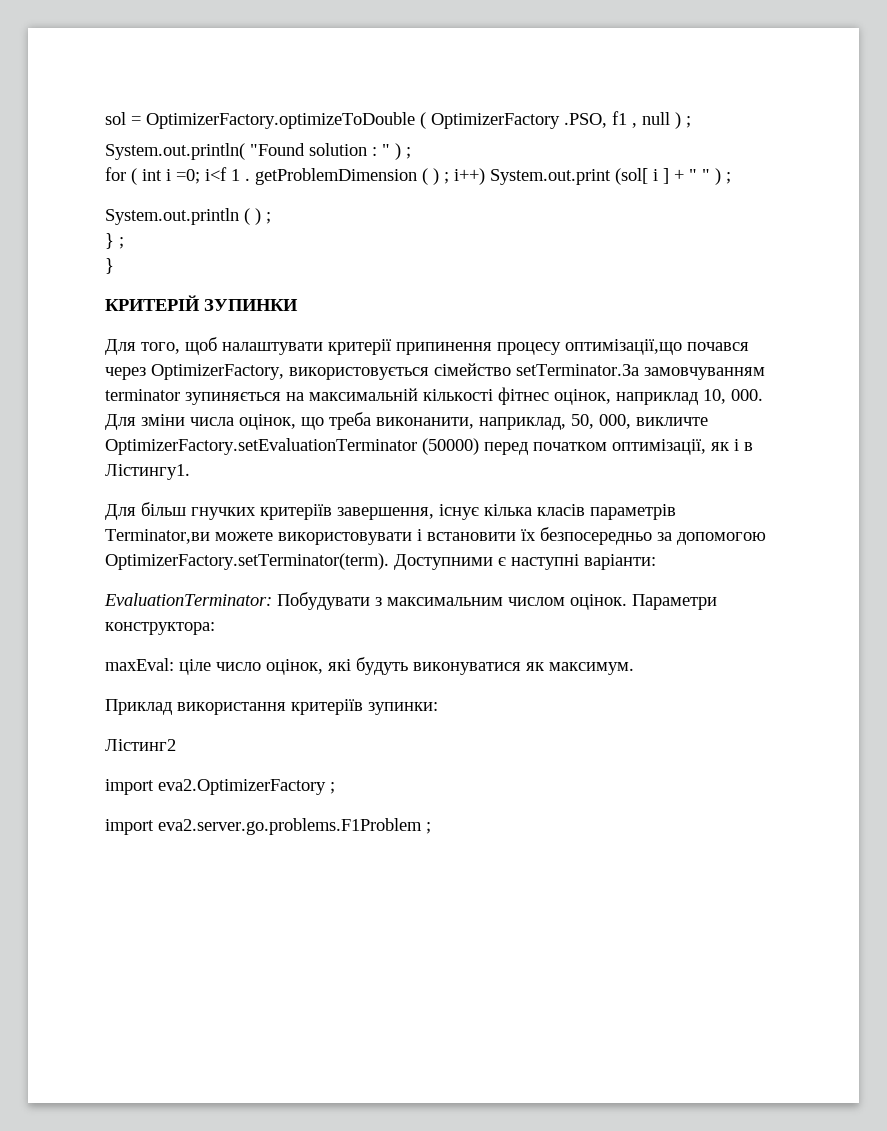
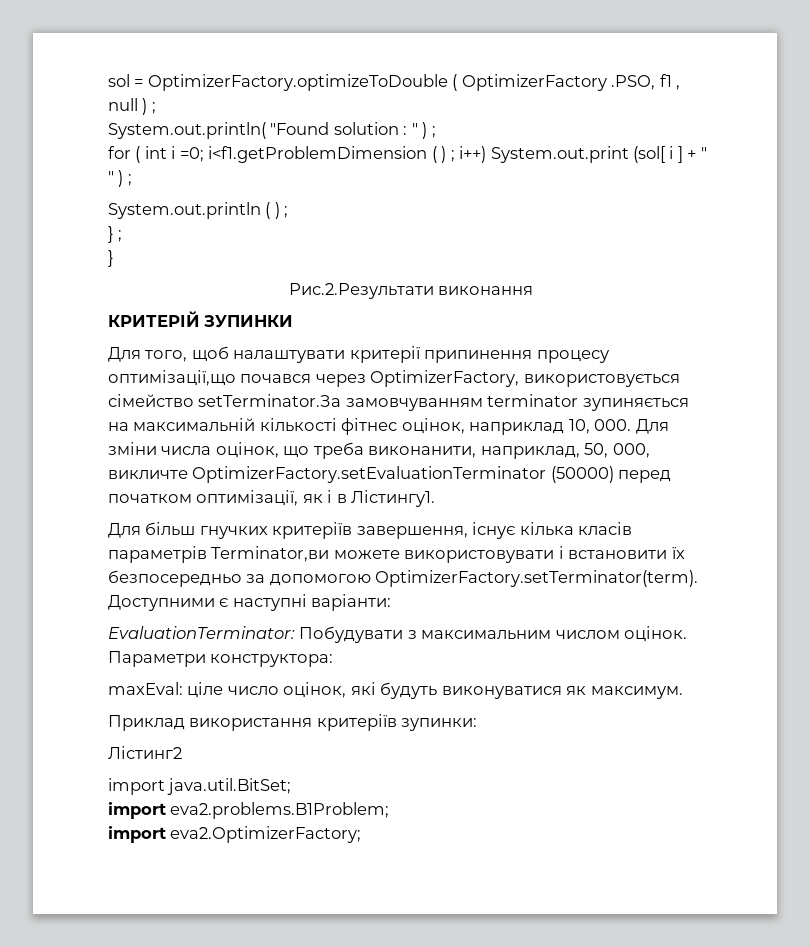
- for ( int i =0; i<f 1 . getProblemDimension ( ) ; i++) System.out.print (sol[ i ] + " " ) ;
+ for ( int i =0; i<f1.getProblemDimension ( ) ; i++) System.out.print (sol[ i ] + " " ) ;
+ Рис.2.Результати виконання
- import eva2.OptimizerFactory ;
- import eva2.server.go.problems.F1Problem ;
+ import java.util.BitSet;
+ import eva2.problems.B1Problem;
+ import eva2.OptimizerFactory;

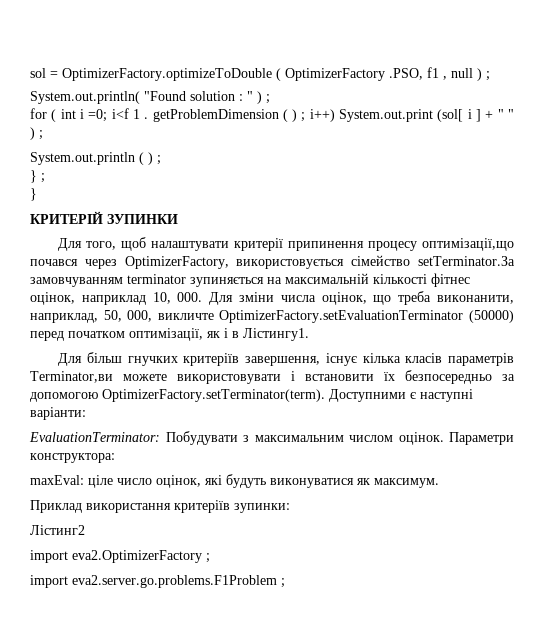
- for ( int i =0; i<f1.getProblemDimension ( ) ; i++) System.out.print (sol[ i ] + " " ) ;
+ for ( int i =0; i<f 1 . getProblemDimension ( ) ; i++) System.out.print (sol[ i ] + " " ) ;
- Рис.2.Результати виконання
- import java.util.BitSet;
- import eva2.problems.B1Problem;
- import eva2.OptimizerFactory;
+ import eva2.OptimizerFactory ;
+ import eva2.server.go.problems.F1Problem ;

